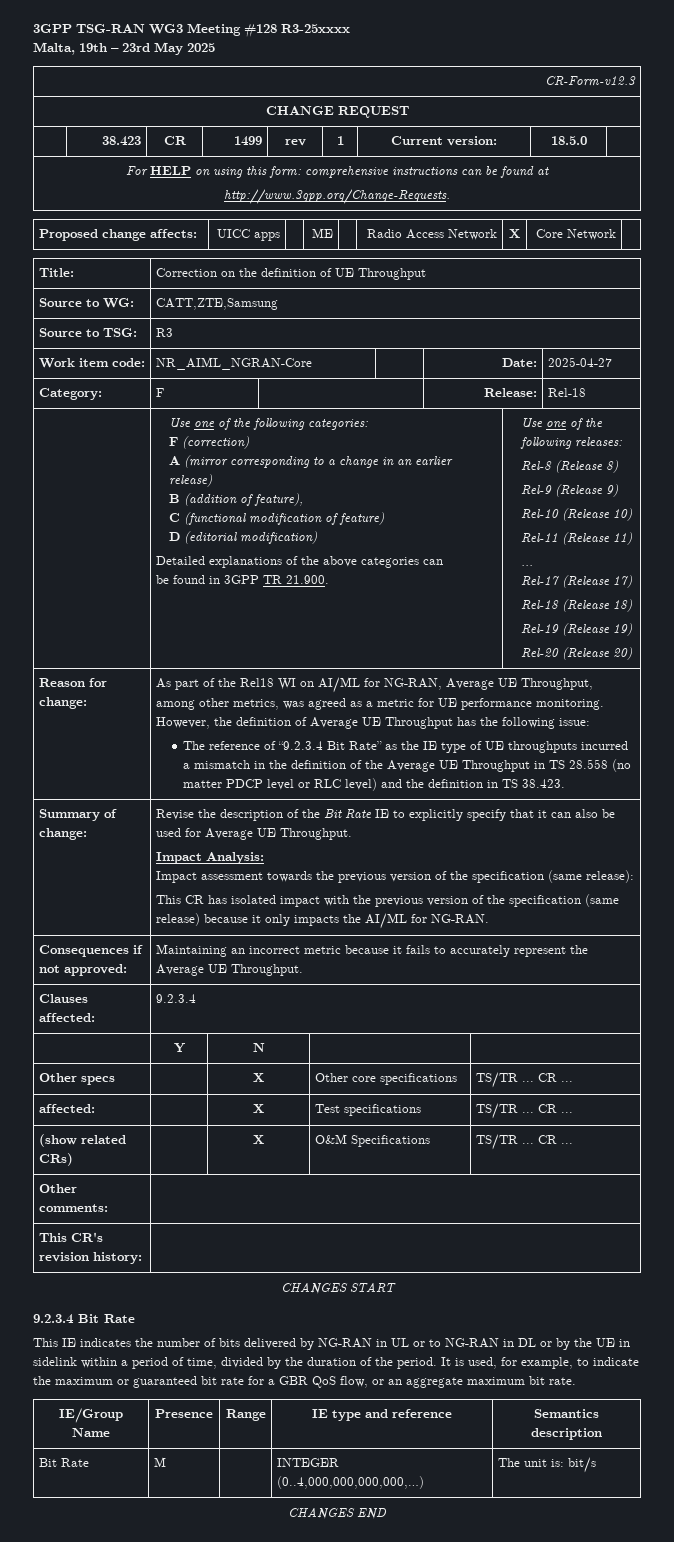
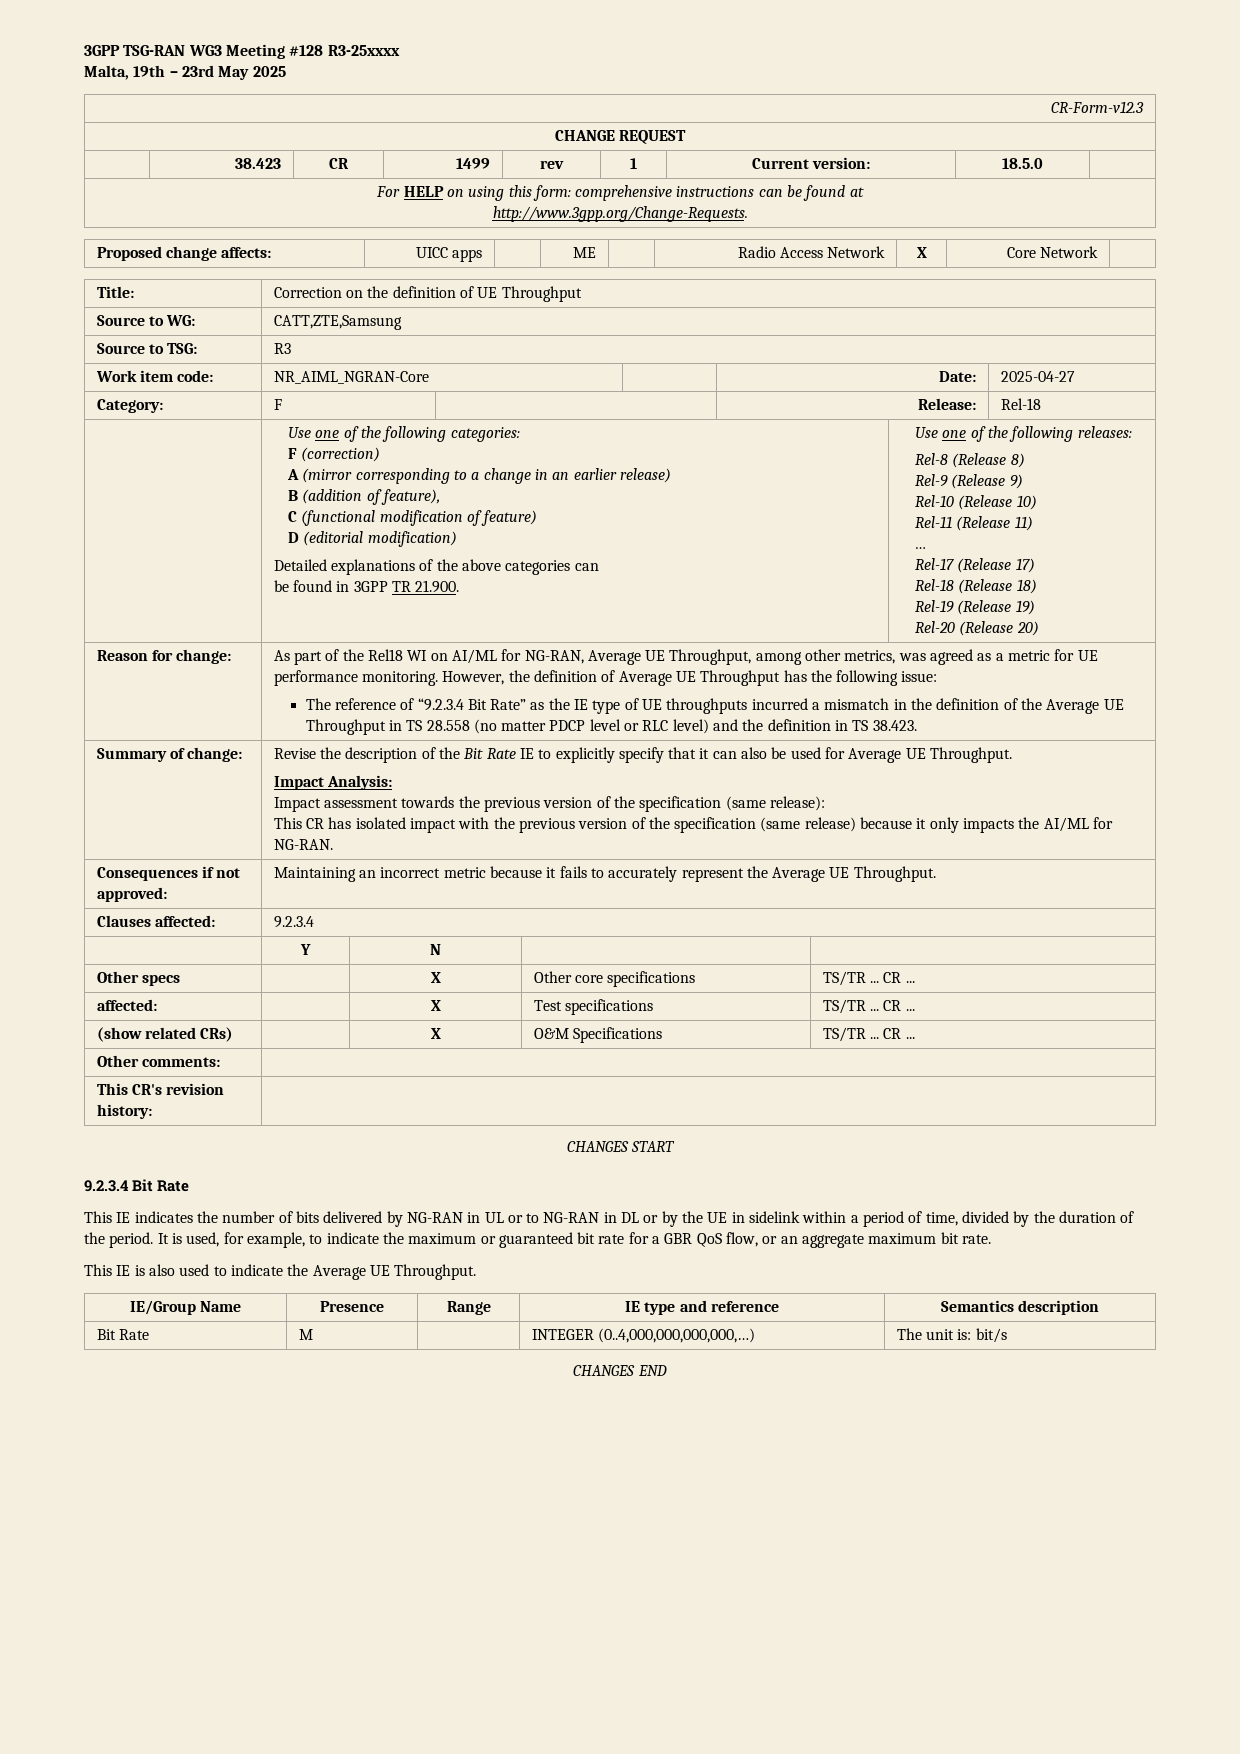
+ This IE is also used to indicate the Average UE Throughput.

